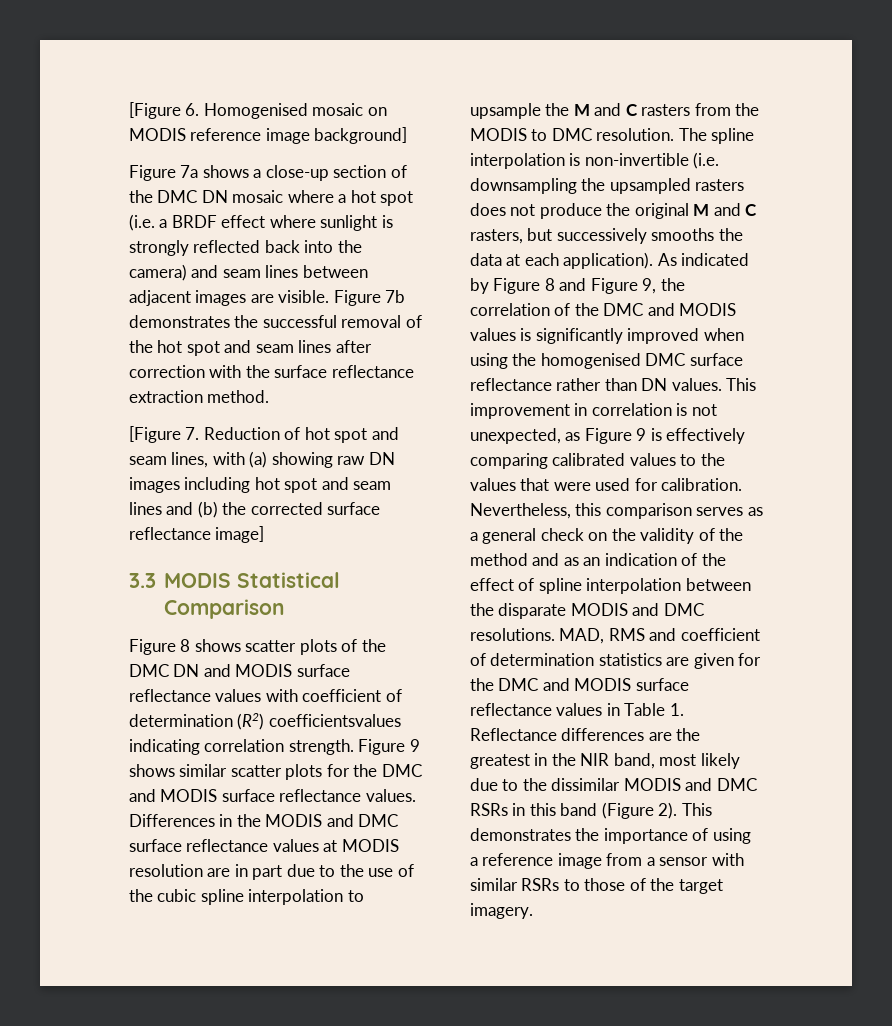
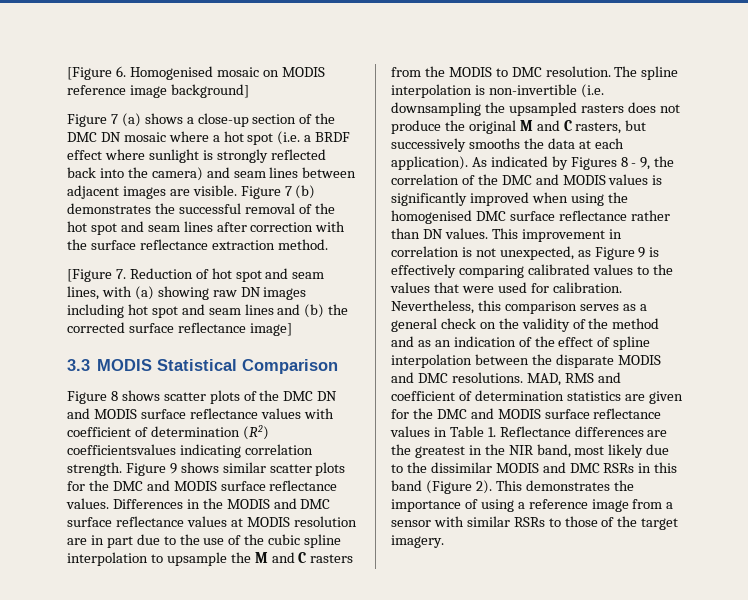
- Figure 7a shows a close-up section of the DMC DN mosaic where a hot spot (i.e. a BRDF effect where sunlight is strongly reflected back into the camera) and seam lines between adjacent images are visible.
+ Figure 7 (a) shows a close-up section of the DMC DN mosaic where a hot spot (i.e. a BRDF effect where sunlight is strongly reflected back into the camera) and seam lines between adjacent images are visible.
- Figure 7b demonstrates the successful removal of the hot spot and seam lines after correction with the surface reflectance extraction method.
+ Figure 7 (b) demonstrates the successful removal of the hot spot and seam lines after correction with the surface reflectance extraction method.
- As indicated by Figure 8 and Figure 9, the correlation of the DMC and MODIS values is significantly improved when using the homogenised DMC surface reflectance rather than DN values.
+ As indicated by Figures 8 - 9, the correlation of the DMC and MODIS values is significantly improved when using the homogenised DMC surface reflectance rather than DN values.

